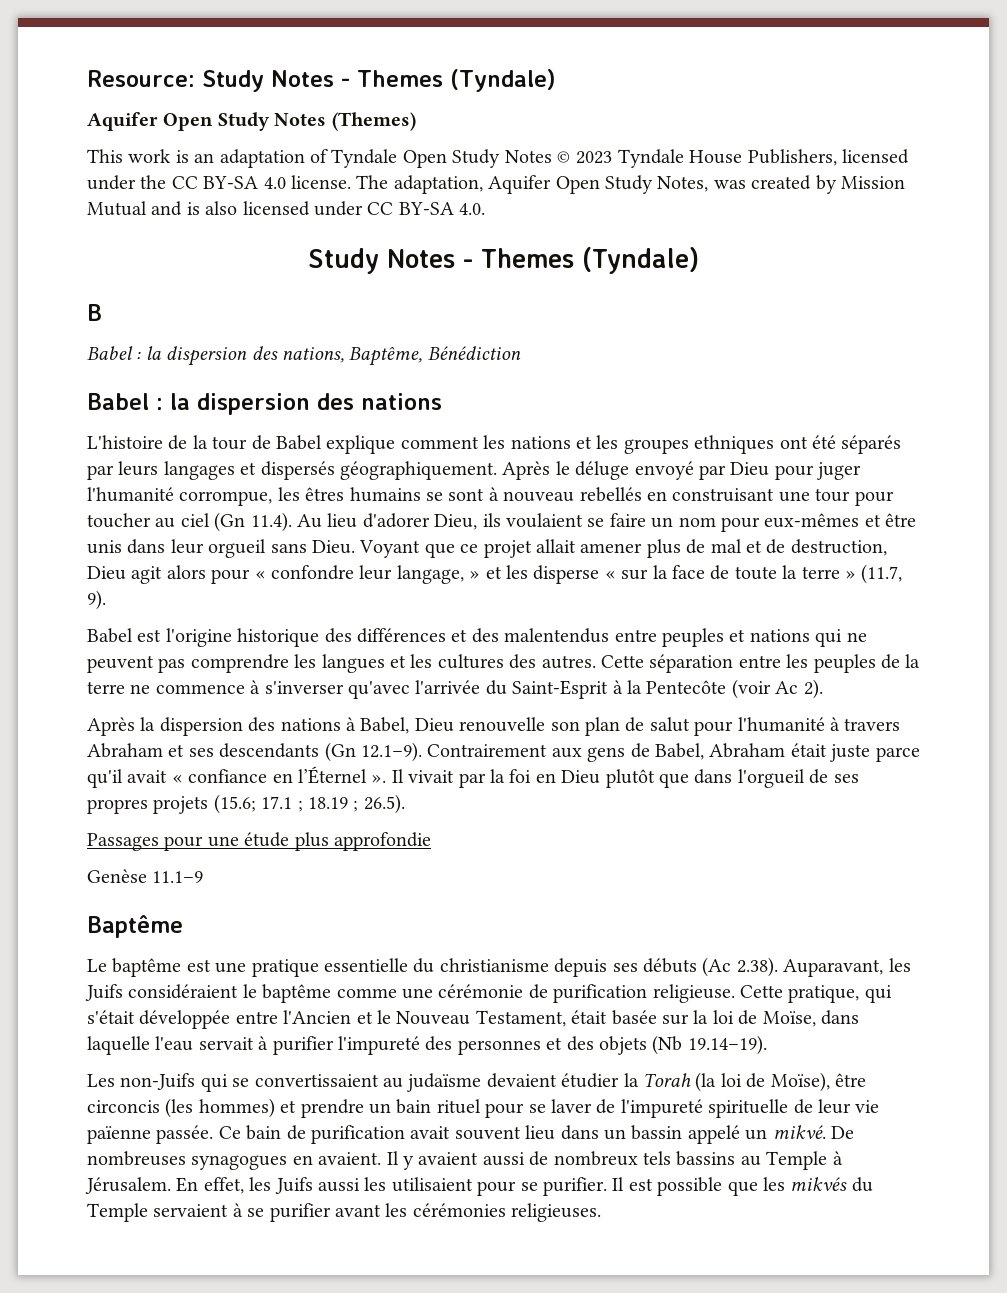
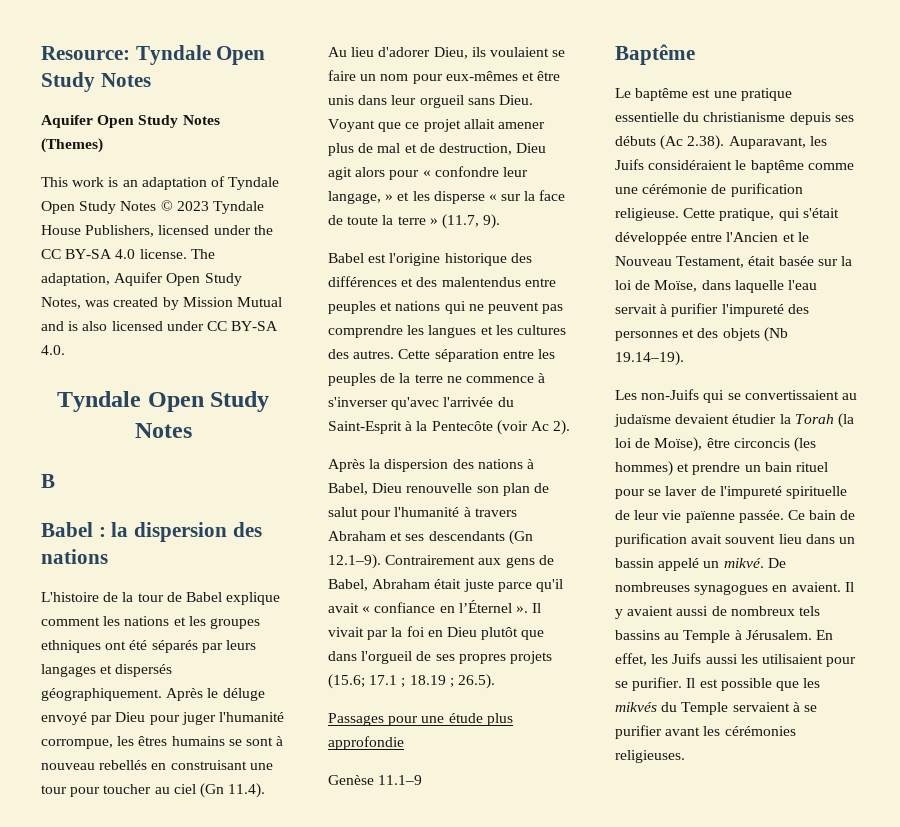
- Resource: Study Notes - Themes (Tyndale)
+ Resource: Tyndale Open Study Notes
  The adaptation, Aquifer Open Study Notes, was created by Mission Mutual and is also licensed under CC BY-SA 4.0.
- Study Notes - Themes (Tyndale)
+ Tyndale Open Study Notes
  B
- Babel : la dispersion des nations, Baptême, Bénédiction

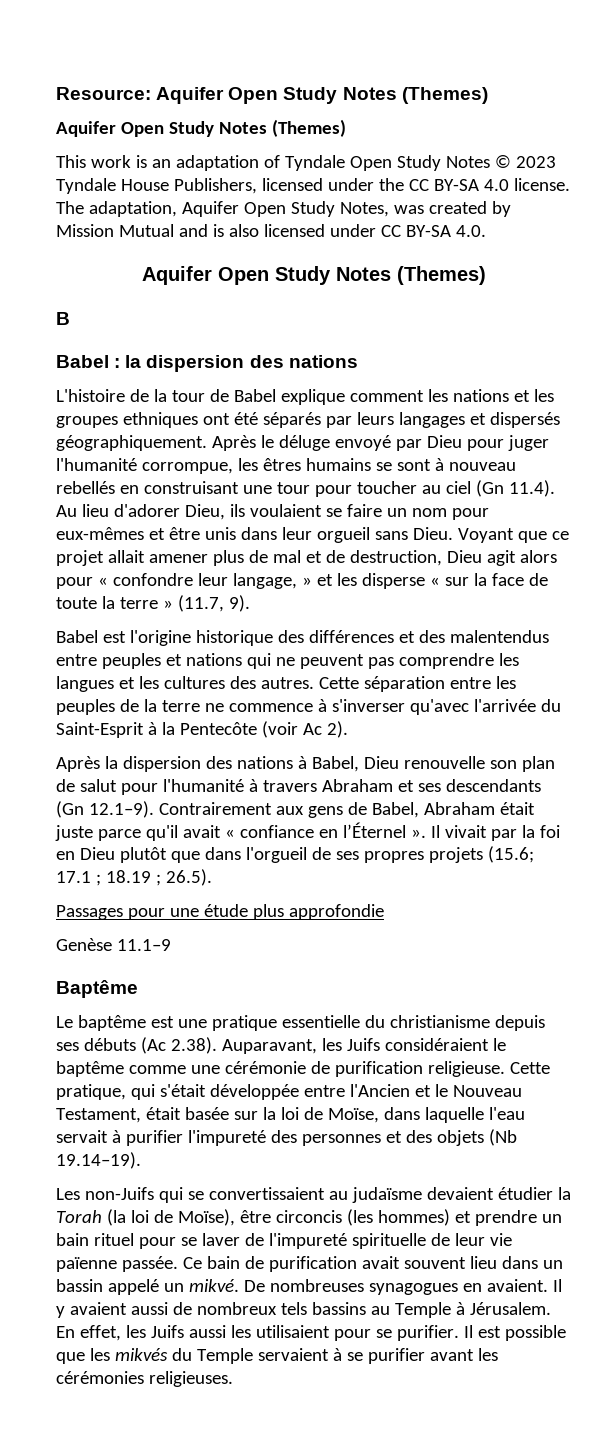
- Resource: Tyndale Open Study Notes
+ Resource: Aquifer Open Study Notes (Themes)
  The adaptation, Aquifer Open Study Notes, was created by Mission Mutual and is also licensed under CC BY-SA 4.0.
- Tyndale Open Study Notes
+ Aquifer Open Study Notes (Themes)

